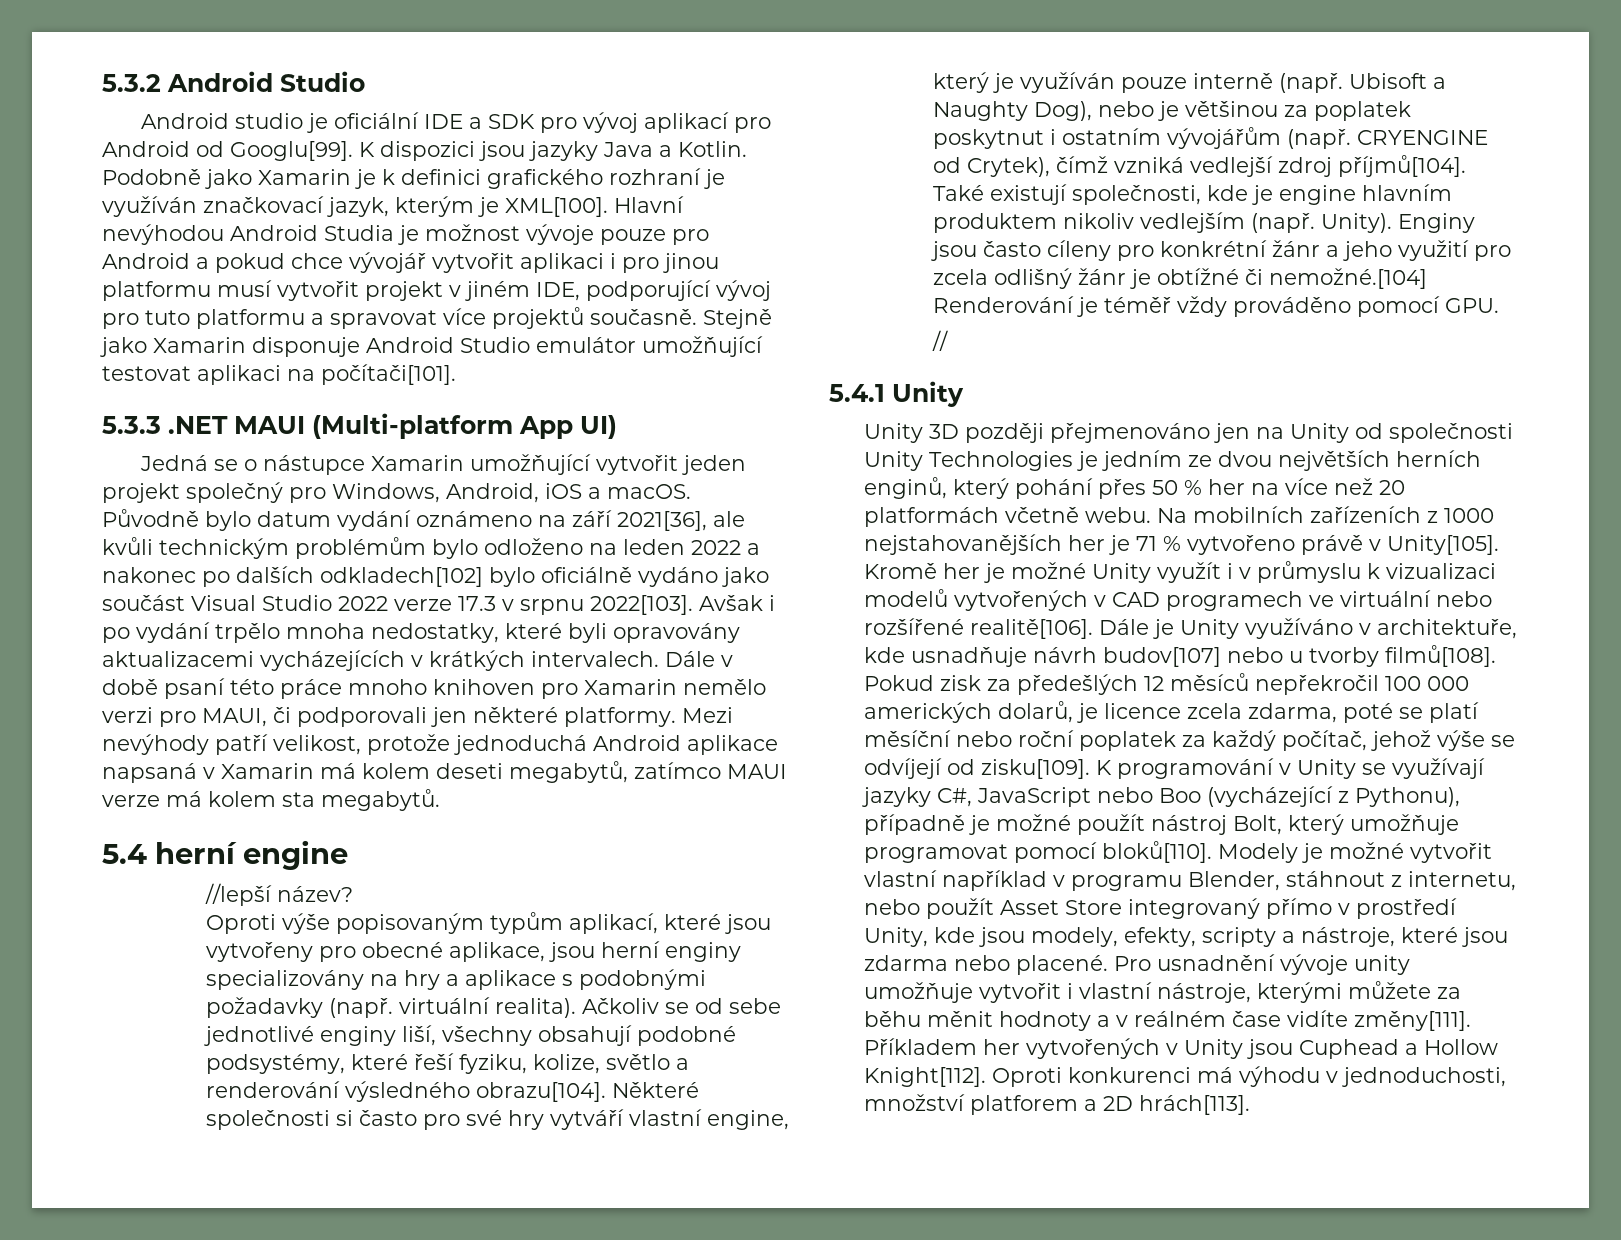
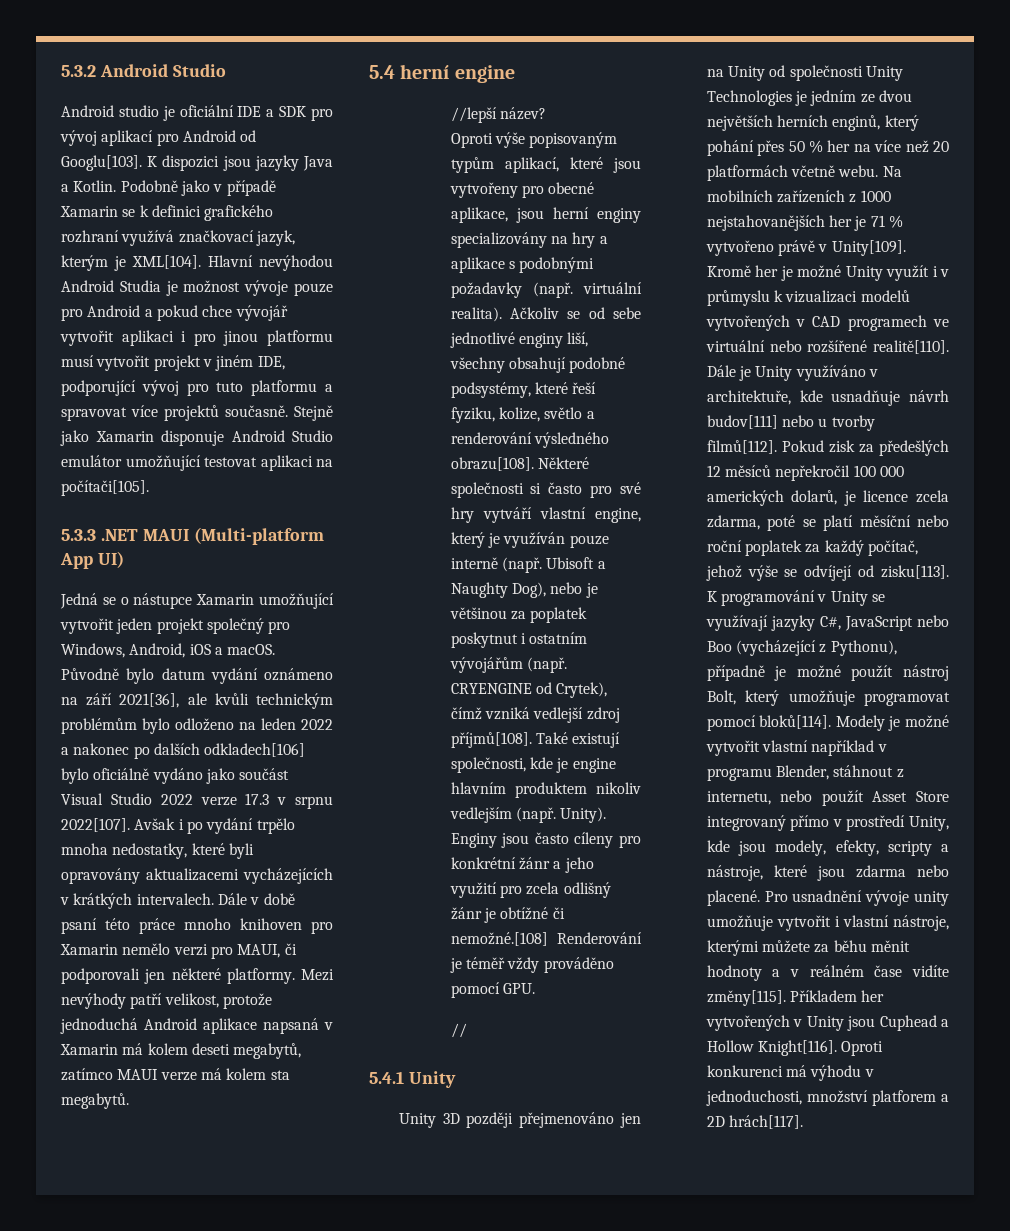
- Android studio je oficiální IDE a SDK pro vývoj aplikací pro Android od Googlu[99].
+ Android studio je oficiální IDE a SDK pro vývoj aplikací pro Android od Googlu[103].
- Podobně jako Xamarin je k definici grafického rozhraní je využíván značkovací jazyk, kterým je XML[100].
+ Podobně jako v případě Xamarin se k definici grafického rozhraní využívá značkovací jazyk, kterým je XML[104].
- Stejně jako Xamarin disponuje Android Studio emulátor umožňující testovat aplikaci na počítači[101].
+ Stejně jako Xamarin disponuje Android Studio emulátor umožňující testovat aplikaci na počítači[105].
- Původně bylo datum vydání oznámeno na září 2021[36], ale kvůli technickým problémům bylo odloženo na leden 2022 a nakonec po dalších odkladech[102] bylo oficiálně vydáno jako součást Visual Studio 2022 verze 17.3 v srpnu 2022[103].
+ Původně bylo datum vydání oznámeno na září 2021[36], ale kvůli technickým problémům bylo odloženo na leden 2022 a nakonec po dalších odkladech[106] bylo oficiálně vydáno jako součást Visual Studio 2022 verze 17.3 v srpnu 2022[107].
- Ačkoliv se od sebe jednotlivé enginy liší, všechny obsahují podobné podsystémy, které řeší fyziku, kolize, světlo a renderování výsledného obrazu[104].
+ Ačkoliv se od sebe jednotlivé enginy liší, všechny obsahují podobné podsystémy, které řeší fyziku, kolize, světlo a renderování výsledného obrazu[108].
- CRYENGINE od Crytek), čímž vzniká vedlejší zdroj příjmů[104].
+ CRYENGINE od Crytek), čímž vzniká vedlejší zdroj příjmů[108].
- Enginy jsou často cíleny pro konkrétní žánr a jeho využití pro zcela odlišný žánr je obtížné či nemožné.[104] Renderování je téměř vždy prováděno pomocí GPU.
+ Enginy jsou často cíleny pro konkrétní žánr a jeho využití pro zcela odlišný žánr je obtížné či nemožné.[108] Renderování je téměř vždy prováděno pomocí GPU.
- Na mobilních zařízeních z 1000 nejstahovanějších her je 71 % vytvořeno právě v Unity[105].
+ Na mobilních zařízeních z 1000 nejstahovanějších her je 71 % vytvořeno právě v Unity[109].
- Kromě her je možné Unity využít i v průmyslu k vizualizaci modelů vytvořených v CAD programech ve virtuální nebo rozšířené realitě[106].
+ Kromě her je možné Unity využít i v průmyslu k vizualizaci modelů vytvořených v CAD programech ve virtuální nebo rozšířené realitě[110].
- Dále je Unity využíváno v architektuře, kde usnadňuje návrh budov[107] nebo u tvorby filmů[108].
+ Dále je Unity využíváno v architektuře, kde usnadňuje návrh budov[111] nebo u tvorby filmů[112].
- Pokud zisk za předešlých 12 měsíců nepřekročil 100 000 amerických dolarů, je licence zcela zdarma, poté se platí měsíční nebo roční poplatek za každý počítač, jehož výše se odvíjejí od zisku[109].
+ Pokud zisk za předešlých 12 měsíců nepřekročil 100 000 amerických dolarů, je licence zcela zdarma, poté se platí měsíční nebo roční poplatek za každý počítač, jehož výše se odvíjejí od zisku[113].
- K programování v Unity se využívají jazyky C#, JavaScript nebo Boo (vycházející z Pythonu), případně je možné použít nástroj Bolt, který umožňuje programovat pomocí bloků[110].
+ K programování v Unity se využívají jazyky C#, JavaScript nebo Boo (vycházející z Pythonu), případně je možné použít nástroj Bolt, který umožňuje programovat pomocí bloků[114].
- Pro usnadnění vývoje unity umožňuje vytvořit i vlastní nástroje, kterými můžete za běhu měnit hodnoty a v reálném čase vidíte změny[111].
+ Pro usnadnění vývoje unity umožňuje vytvořit i vlastní nástroje, kterými můžete za běhu měnit hodnoty a v reálném čase vidíte změny[115].
- Příkladem her vytvořených v Unity jsou Cuphead a Hollow Knight[112].
+ Příkladem her vytvořených v Unity jsou Cuphead a Hollow Knight[116].
- Oproti konkurenci má výhodu v jednoduchosti, množství platforem a 2D hrách[113].
+ Oproti konkurenci má výhodu v jednoduchosti, množství platforem a 2D hrách[117].

